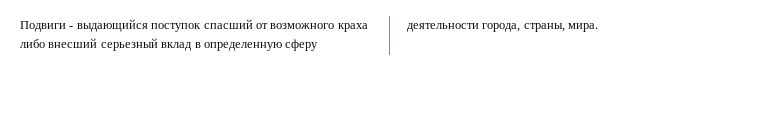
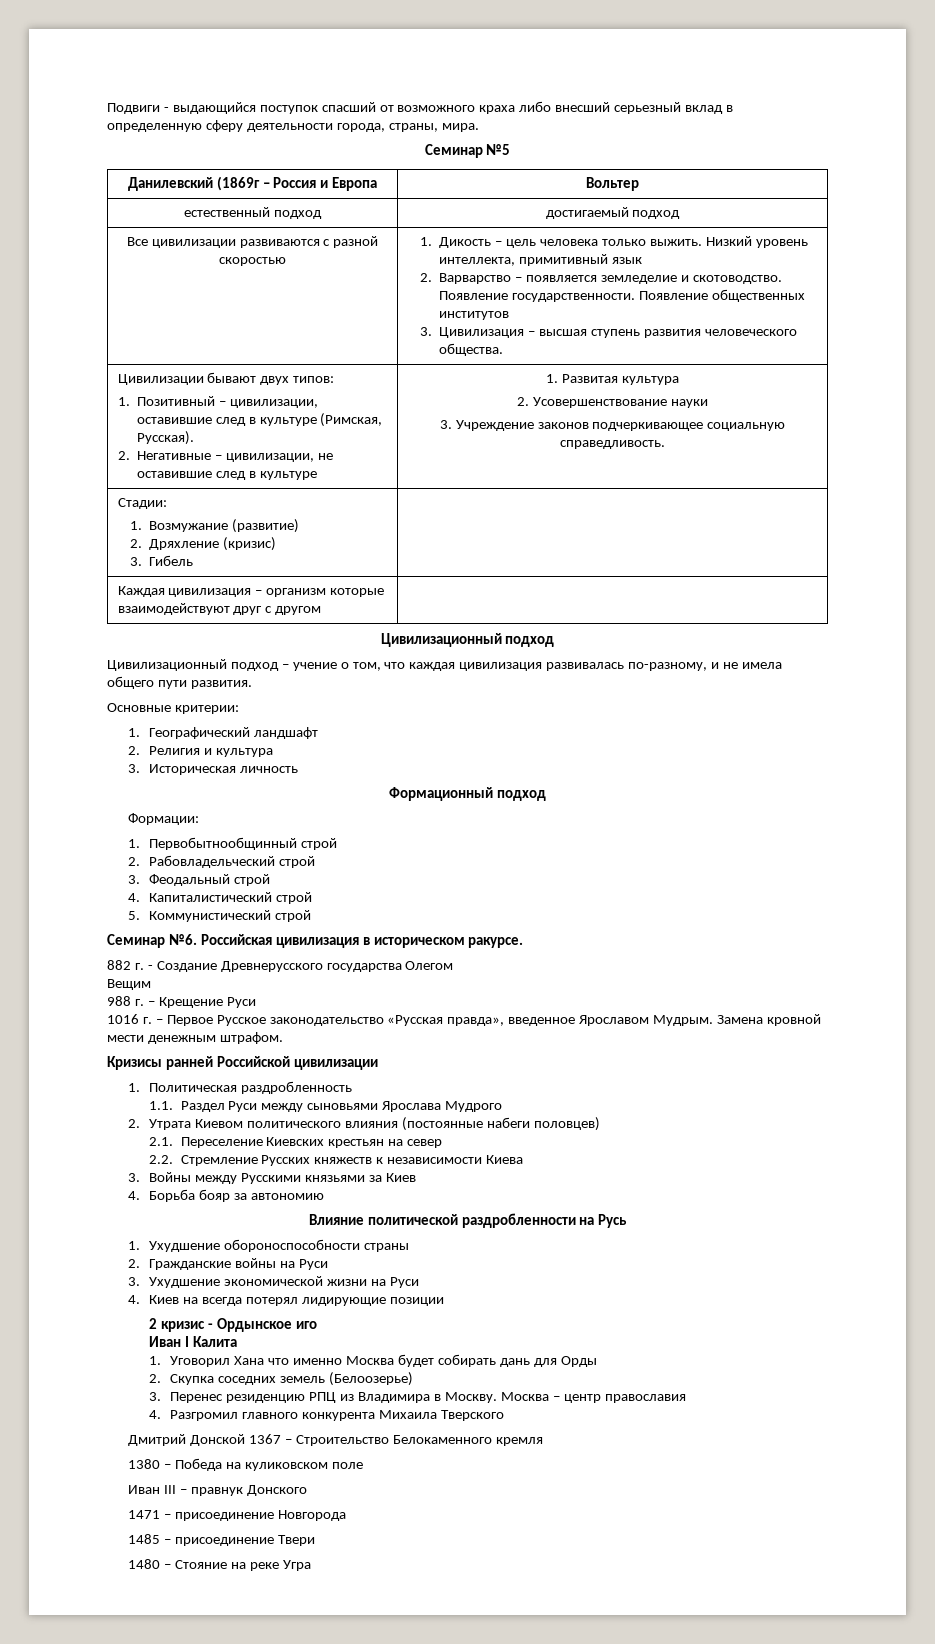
+ Семинар №5
+ Данилевский (1869г – Россия и Европа | Вольтер
+ естественный подход | достигаемый подход
+ Все цивилизации развиваются с разной скоростью | 1. Дикость – цель человека только выжить. Низкий уровень интеллекта, примитивный язык
+ 2. Варварство – появляется земледелие и скотоводство. Появление государственности. Появление общественных институтов
+ 3. Цивилизация – высшая ступень развития человеческого общества.
+ Цивилизации бывают двух типов:
+ 1. Позитивный – цивилизации, оставившие след в культуре (Римская, Русская).
+ 2. Негативные – цивилизации, не оставившие след в культуре | 1. Развитая культура
+ 2. Усовершенствование науки
+ 3. Учреждение законов подчеркивающее социальную справедливость.
+ Стадии:
+ 1. Возмужание (развитие)
+ 2. Дряхление (кризис)
+ 3. Гибель |
+ Каждая цивилизация – организм которые взаимодействуют друг с другом |
+ Цивилизационный подход
+ Цивилизационный подход – учение о том, что каждая цивилизация развивалась по-разному, и не имела общего пути развития.
+ Основные критерии:
+ 1. Географический ландшафт
+ 2. Религия и культура
+ 3. Историческая личность
+ Формационный подход
+ Формации:
+ 1. Первобытнообщинный строй
+ 2. Рабовладельческий строй
+ 3. Феодальный строй
+ 4. Капиталистический строй
+ 5. Коммунистический строй
+ Семинар №6. Российская цивилизация в историческом ракурсе.
+ 882 г. - Создание Древнерусского государства Олегом
+ Вещим
+ 988 г. – Крещение Руси
+ 1016 г. – Первое Русское законодательство «Русская правда», введенное Ярославом Мудрым. Замена кровной мести денежным штрафом.
+ Кризисы ранней Российской цивилизации
+ 1. Политическая раздробленность
+ 1.1. Раздел Руси между сыновьями Ярослава Мудрого
+ 2. Утрата Киевом политического влияния (постоянные набеги половцев)
+ 2.1. Переселение Киевских крестьян на север
+ 2.2. Стремление Русских княжеств к независимости Киева
+ 3. Войны между Русскими князьями за Киев
+ 4. Борьба бояр за автономию
+ Влияние политической раздробленности на Русь
+ 1. Ухудшение обороноспособности страны
+ 2. Гражданские войны на Руси
+ 3. Ухудшение экономической жизни на Руси
+ 4. Киев на всегда потерял лидирующие позиции
+ 2 кризис - Ордынское иго
+ Иван I Калита
+ 1. Уговорил Хана что именно Москва будет собирать дань для Орды
+ 2. Скупка соседних земель (Белоозерье)
+ 3. Перенес резиденцию РПЦ из Владимира в Москву. Москва – центр православия
+ 4. Разгромил главного конкурента Михаила Тверского
+ Дмитрий Донской 1367 – Строительство Белокаменного кремля
+ 1380 – Победа на куликовском поле
+ Иван III – правнук Донского
+ 1471 – присоединение Новгорода
+ 1485 – присоединение Твери
+ 1480 – Стояние на реке Угра

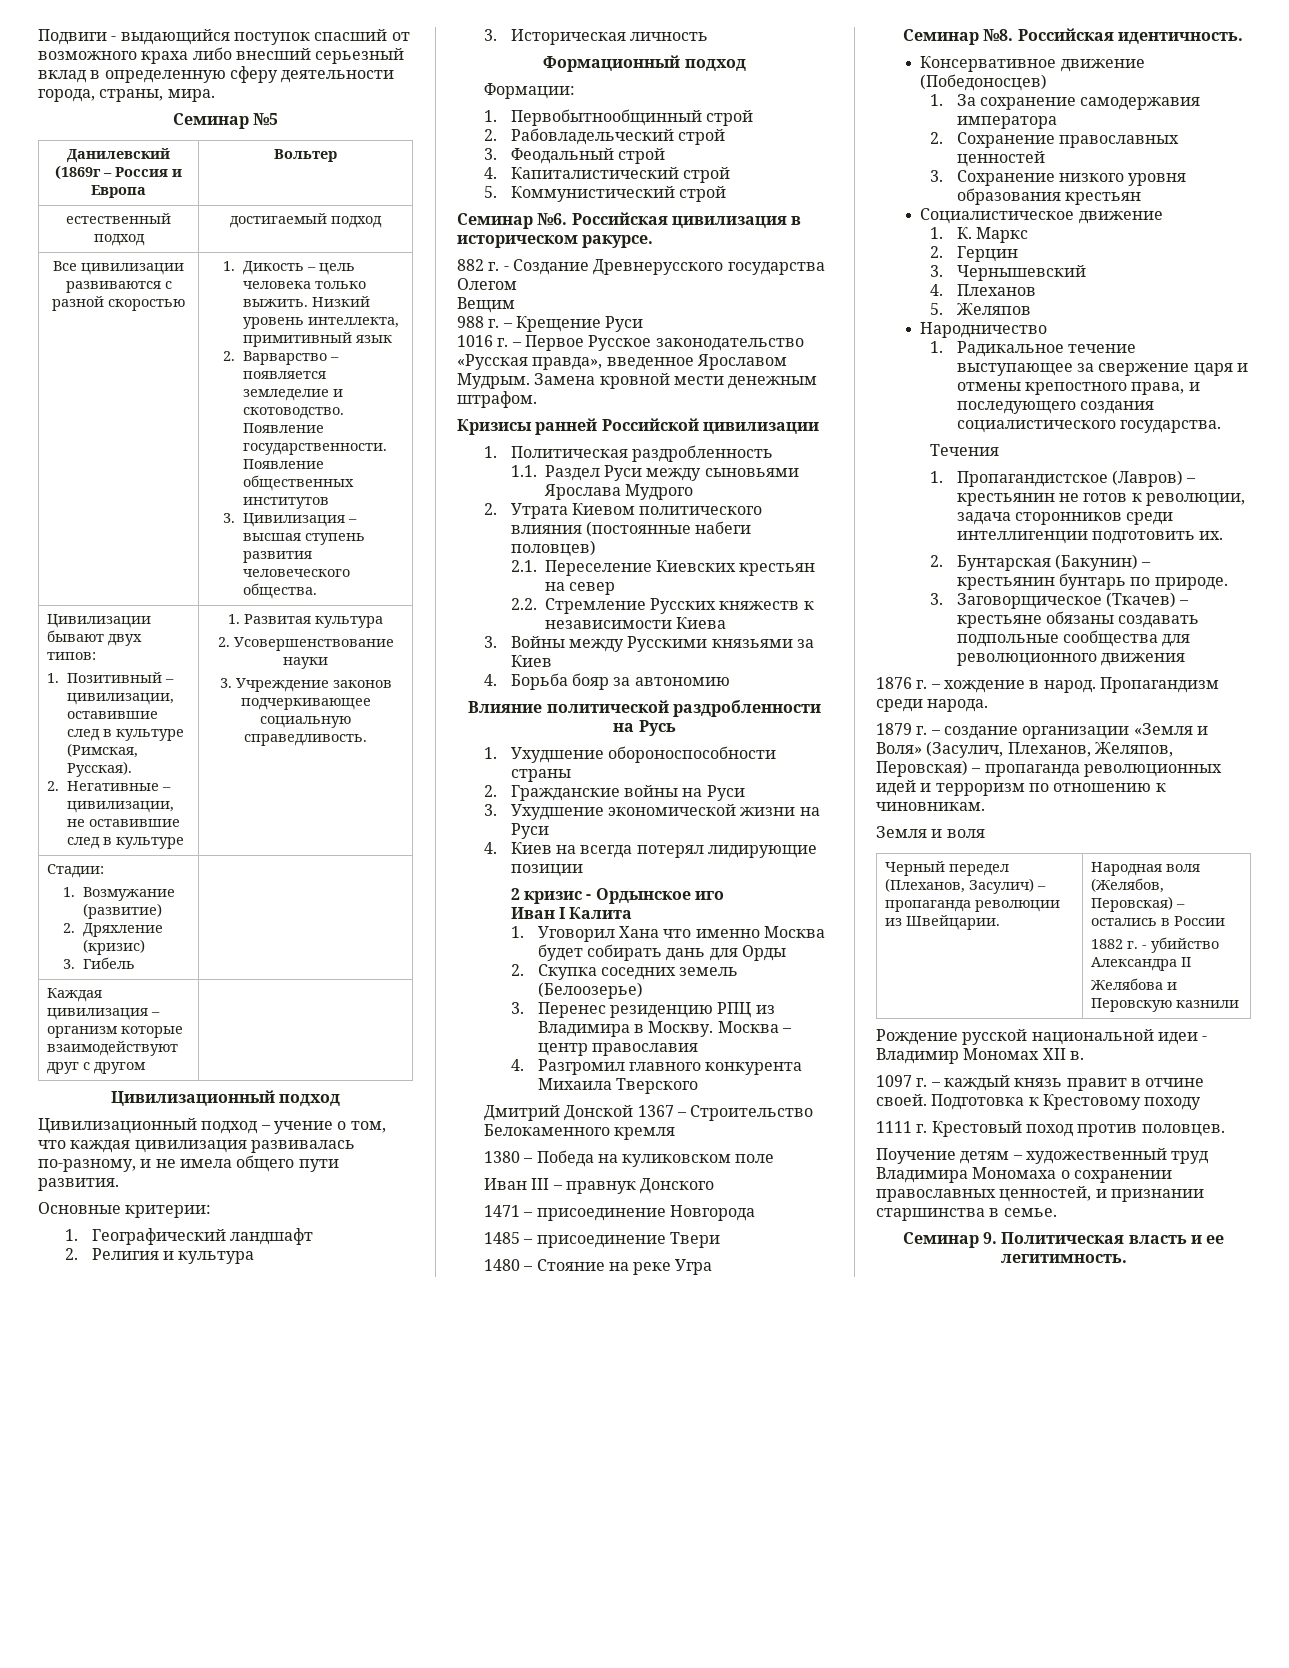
+ Семинар №8. Российская идентичность.
+ Консервативное движение (Победоносцев)
+ 1. За сохранение самодержавия императора
+ 2. Сохранение православных ценностей
+ 3. Сохранение низкого уровня образования крестьян
+ Социалистическое движение
+ 1. К. Маркс
+ 2. Герцин
+ 3. Чернышевский
+ 4. Плеханов
+ 5. Желяпов
+ Народничество
+ 1. Радикальное течение выступающее за свержение царя и отмены крепостного права, и последующего создания социалистического государства.
+ Течения
+ 1. Пропагандистское (Лавров) – крестьянин не готов к революции, задача сторонников среди интеллигенции подготовить их.
+ 2. Бунтарская (Бакунин) – крестьянин бунтарь по природе.
+ 3. Заговорщическое (Ткачев) – крестьяне обязаны создавать подпольные сообщества для революционного движения
+ 1876 г. – хождение в народ. Пропагандизм среди народа.
+ 1879 г. – создание организации «Земля и Воля» (Засулич, Плеханов, Желяпов, Перовская) – пропаганда революционных идей и терроризм по отношению к чиновникам.
+ Земля и воля
+ Черный передел (Плеханов, Засулич) – пропаганда революции из Швейцарии. | Народная воля (Желябов, Перовская) – остались в России
+ 1882 г. - убийство Александра II
+ Желябова и Перовскую казнили
+ Рождение русской национальной идеи - Владимир Мономах XII в.
+ 1097 г. – каждый князь правит в отчине своей. Подготовка к Крестовому походу
+ 1111 г. Крестовый поход против половцев.
+ Поучение детям – художественный труд Владимира Мономаха о сохранении православных ценностей, и признании старшинства в семье.
+ Семинар 9. Политическая власть и ее легитимность.

